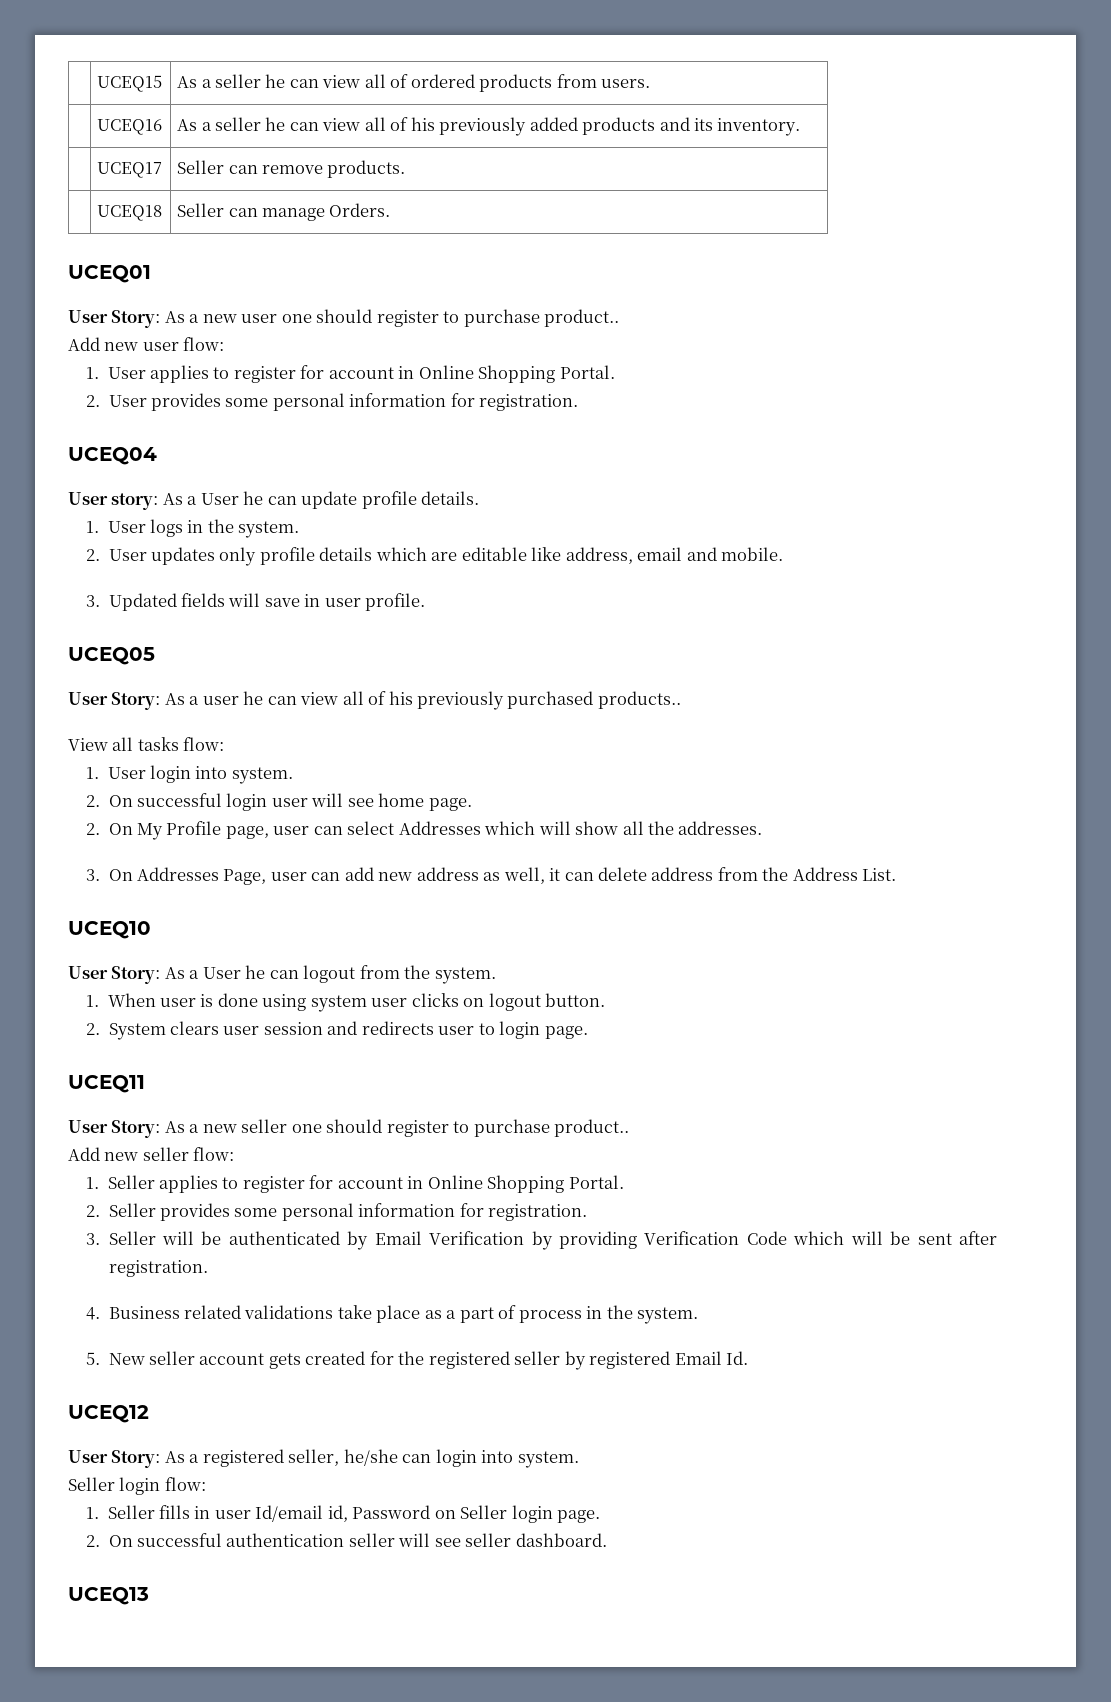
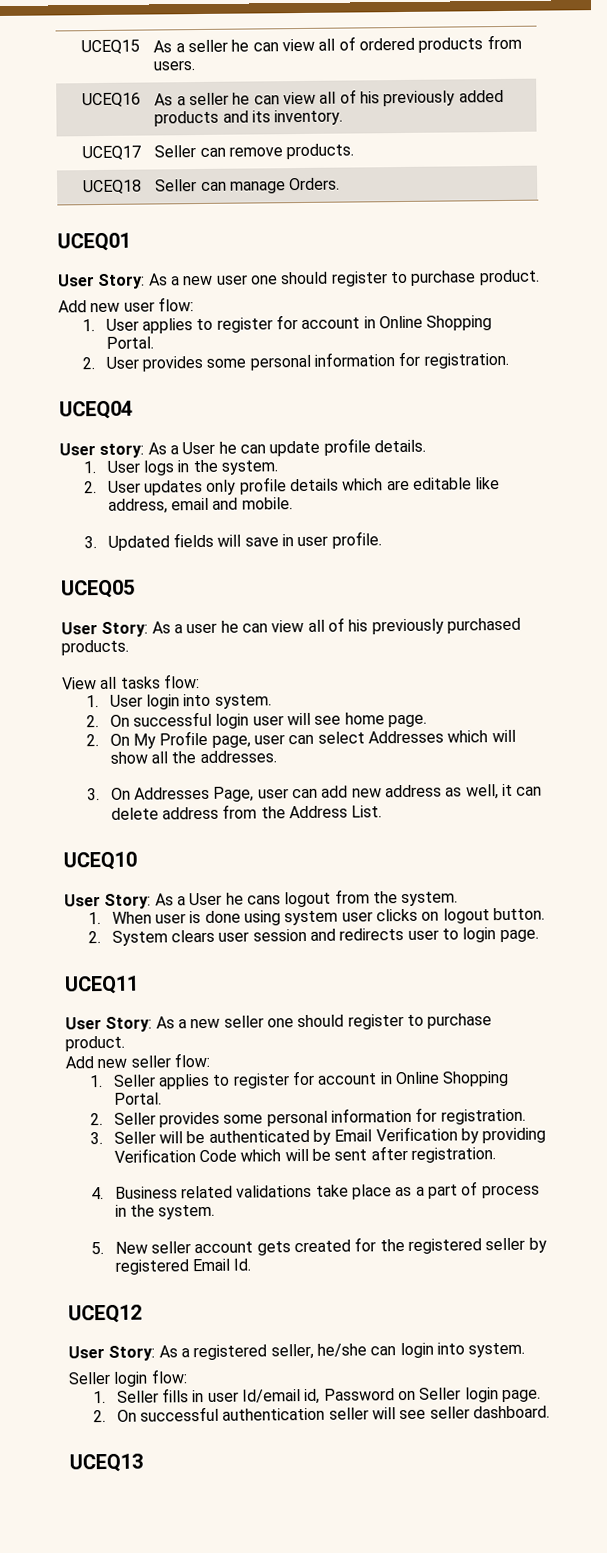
- User Story: As a new user one should register to purchase product..
+ User Story: As a new user one should register to purchase product.
- User Story: As a user he can view all of his previously purchased products..
+ User Story: As a user he can view all of his previously purchased products.
- User Story: As a User he can logout from the system.
+ User Story: As a User he cans logout from the system.
- User Story: As a new seller one should register to purchase product..
+ User Story: As a new seller one should register to purchase product.

